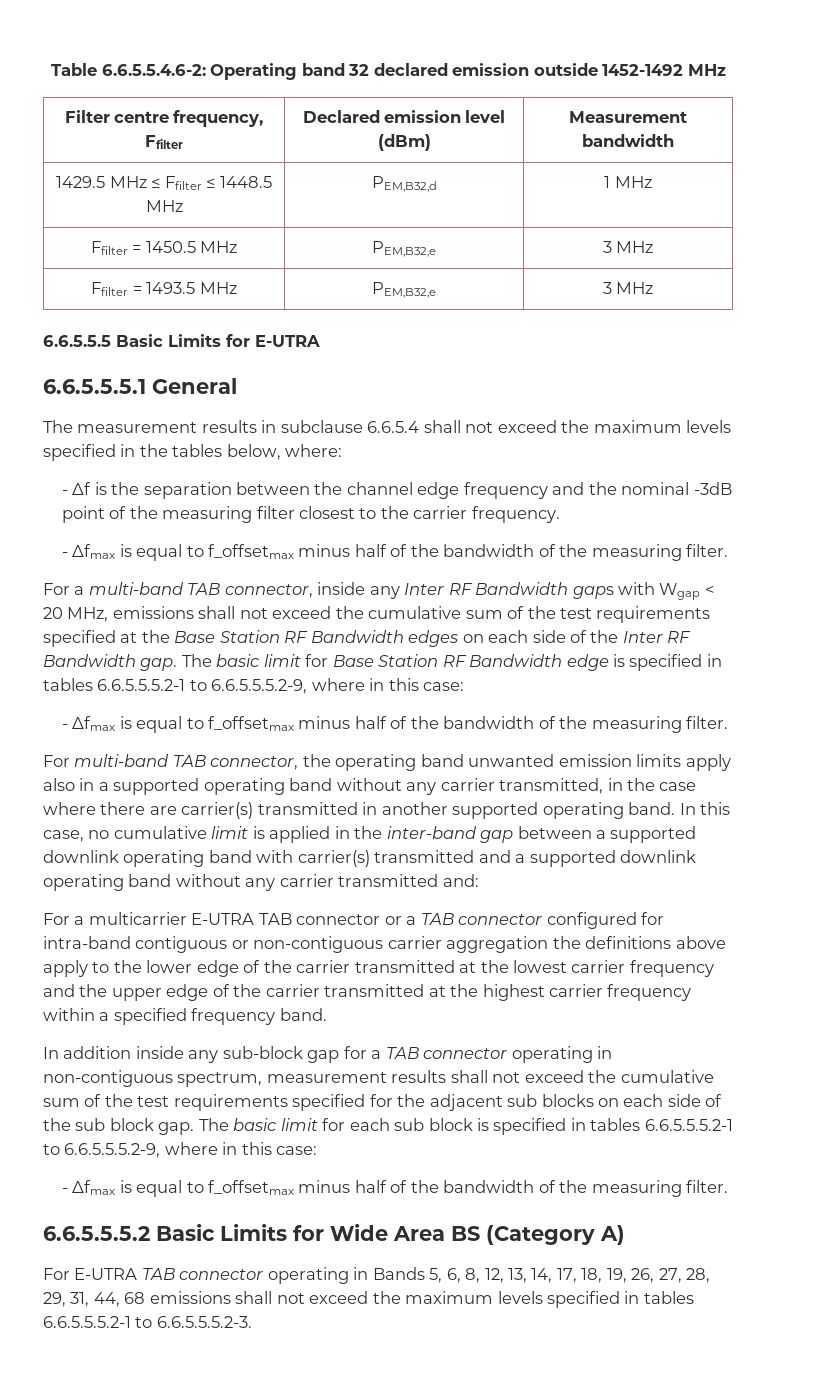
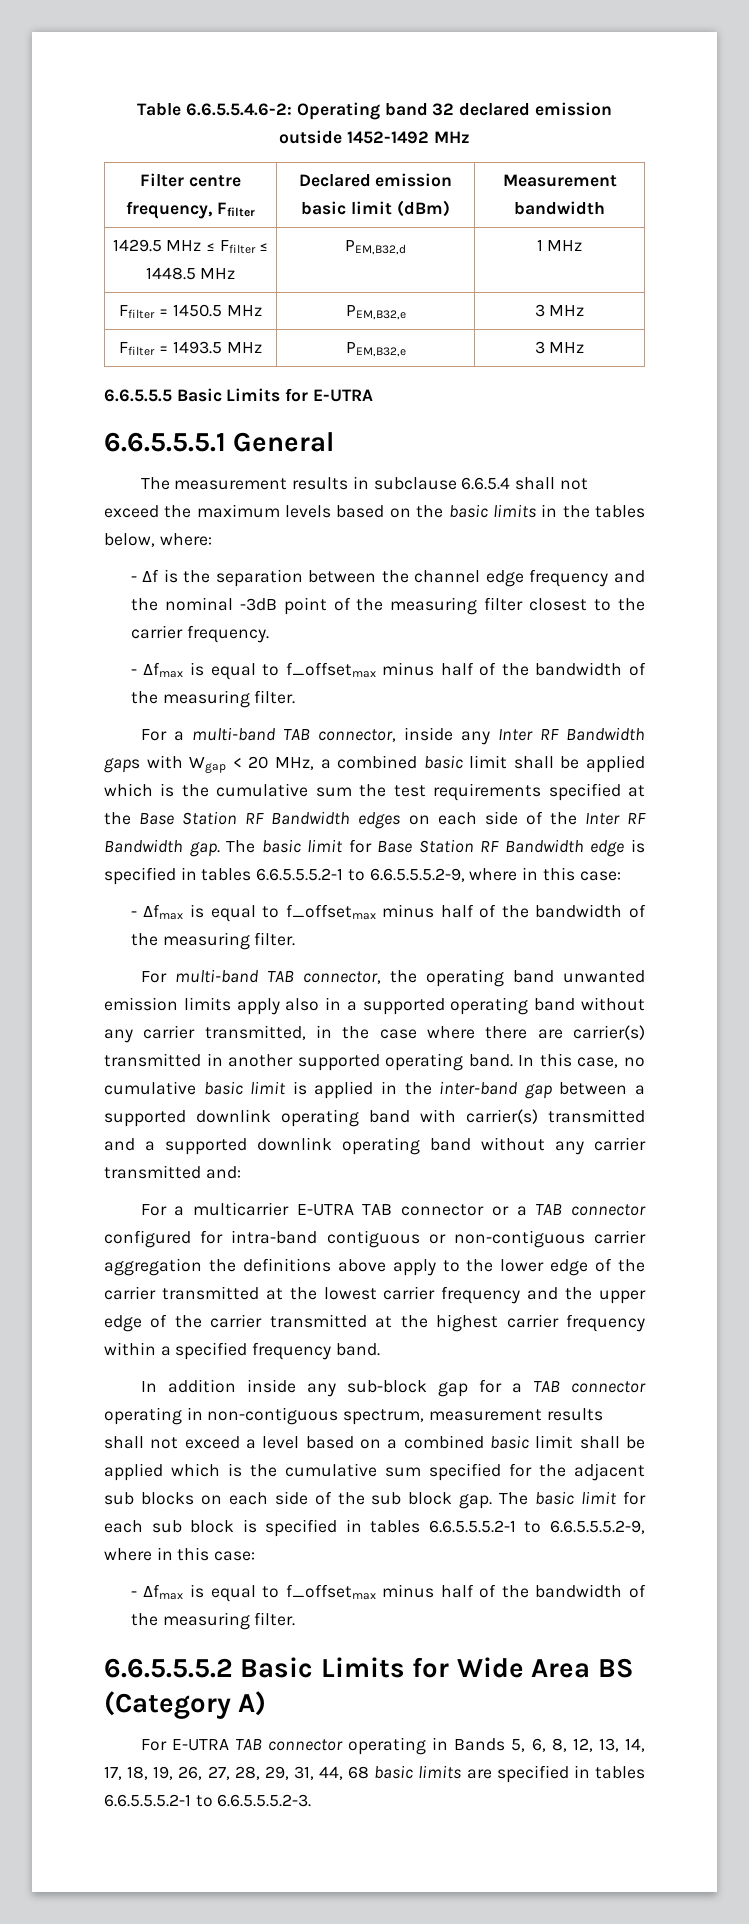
- Filter centre frequency, Ffilter | Declared emission level (dBm) | Measurement bandwidth
+ Filter centre frequency, Ffilter | Declared emission basic limit (dBm) | Measurement bandwidth
- The measurement results in subclause 6.6.5.4 shall not exceed the maximum levels specified in the tables below, where:
+ The measurement results in subclause 6.6.5.4 shall not exceed the maximum levels based on the basic limits in the tables below, where:
- For a multi-band TAB connector, inside any Inter RF Bandwidth gaps with Wgap < 20 MHz, emissions shall not exceed the cumulative sum of the test requirements specified at the Base Station RF Bandwidth edges on each side of the Inter RF Bandwidth gap.
+ For a multi-band TAB connector, inside any Inter RF Bandwidth gaps with Wgap < 20 MHz, a combined basic limit shall be applied which is the cumulative sum the test requirements specified at the Base Station RF Bandwidth edges on each side of the Inter RF Bandwidth gap.
- In this case, no cumulative limit is applied in the inter-band gap between a supported downlink operating band with carrier(s) transmitted and a supported downlink operating band without any carrier transmitted and:
+ In this case, no cumulative basic limit is applied in the inter-band gap between a supported downlink operating band with carrier(s) transmitted and a supported downlink operating band without any carrier transmitted and:
- In addition inside any sub-block gap for a TAB connector operating in non-contiguous spectrum, measurement results shall not exceed the cumulative sum of the test requirements specified for the adjacent sub blocks on each side of the sub block gap.
+ In addition inside any sub-block gap for a TAB connector operating in non-contiguous spectrum, measurement results shall not exceed a level based on a combined basic limit shall be applied which is the cumulative sum specified for the adjacent sub blocks on each side of the sub block gap.
- For E-UTRA TAB connector operating in Bands 5, 6, 8, 12, 13, 14, 17, 18, 19, 26, 27, 28, 29, 31, 44, 68 emissions shall not exceed the maximum levels specified in tables 6.6.5.5.5.2-1 to 6.6.5.5.5.2-3.
+ For E-UTRA TAB connector operating in Bands 5, 6, 8, 12, 13, 14, 17, 18, 19, 26, 27, 28, 29, 31, 44, 68 basic limits are specified in tables 6.6.5.5.5.2-1 to 6.6.5.5.5.2-3.

